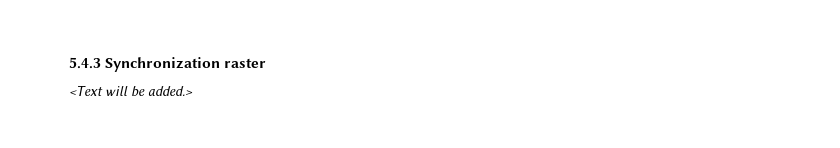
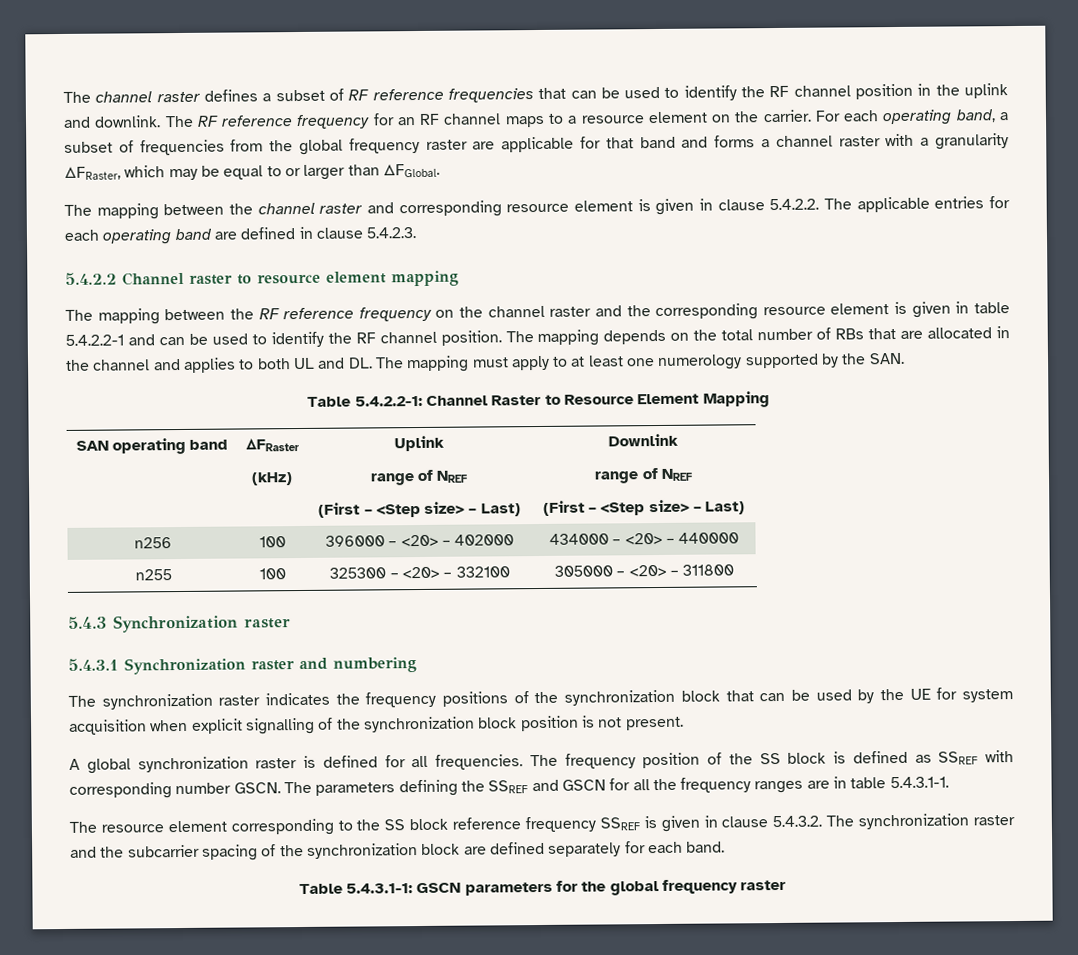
+ The channel raster defines a subset of RF reference frequencies that can be used to identify the RF channel position in the uplink and downlink. The RF reference frequency for an RF channel maps to a resource element on the carrier. For each operating band, a subset of frequencies from the global frequency raster are applicable for that band and forms a channel raster with a granularity ΔFRaster, which may be equal to or larger than ΔFGlobal.
+ The mapping between the channel raster and corresponding resource element is given in clause 5.4.2.2. The applicable entries for each operating band are defined in clause 5.4.2.3.
+ 5.4.2.2 Channel raster to resource element mapping
+ The mapping between the RF reference frequency on the channel raster and the corresponding resource element is given in table 5.4.2.2-1 and can be used to identify the RF channel position. The mapping depends on the total number of RBs that are allocated in the channel and applies to both UL and DL. The mapping must apply to at least one numerology supported by the SAN.
+ Table 5.4.2.2-1: Channel Raster to Resource Element Mapping
+ SAN operating band | ΔFRaster
+ (kHz) | Uplink
+ range of NREF
+ (First – <Step size> – Last) | Downlink
+ range of NREF
+ (First – <Step size> – Last)
+ n256 | 100 | 396000 – <20> – 402000 | 434000 – <20> – 440000
+ n255 | 100 | 325300 – <20> – 332100 | 305000 – <20> – 311800
  5.4.3 Synchronization raster
- <Text will be added.>
+ 5.4.3.1 Synchronization raster and numbering
+ The synchronization raster indicates the frequency positions of the synchronization block that can be used by the UE for system acquisition when explicit signalling of the synchronization block position is not present.
+ A global synchronization raster is defined for all frequencies. The frequency position of the SS block is defined as SSREF with corresponding number GSCN. The parameters defining the SSREF and GSCN for all the frequency ranges are in table 5.4.3.1-1.
+ The resource element corresponding to the SS block reference frequency SSREF is given in clause 5.4.3.2. The synchronization raster and the subcarrier spacing of the synchronization block are defined separately for each band.
+ Table 5.4.3.1-1: GSCN parameters for the global frequency raster

